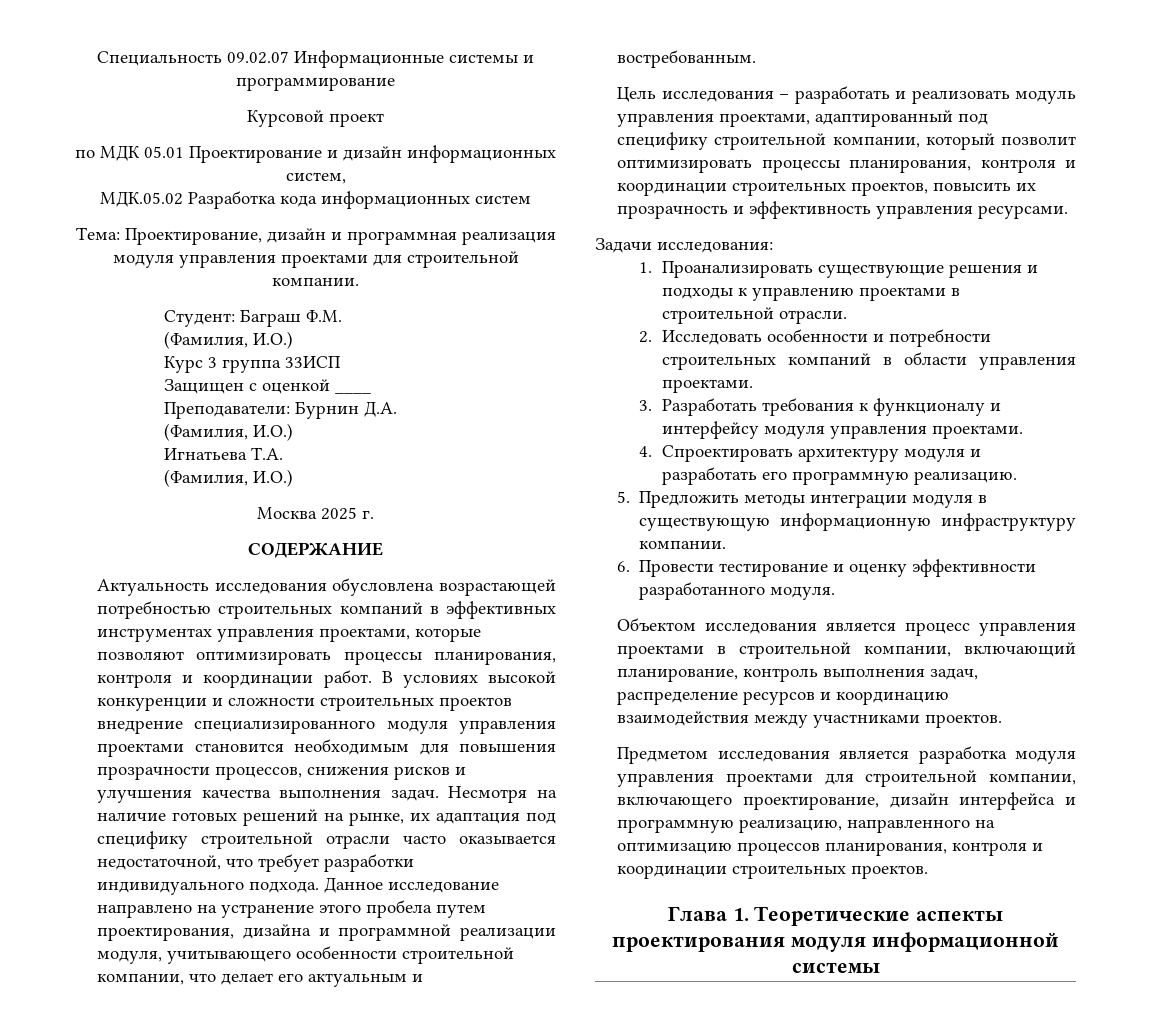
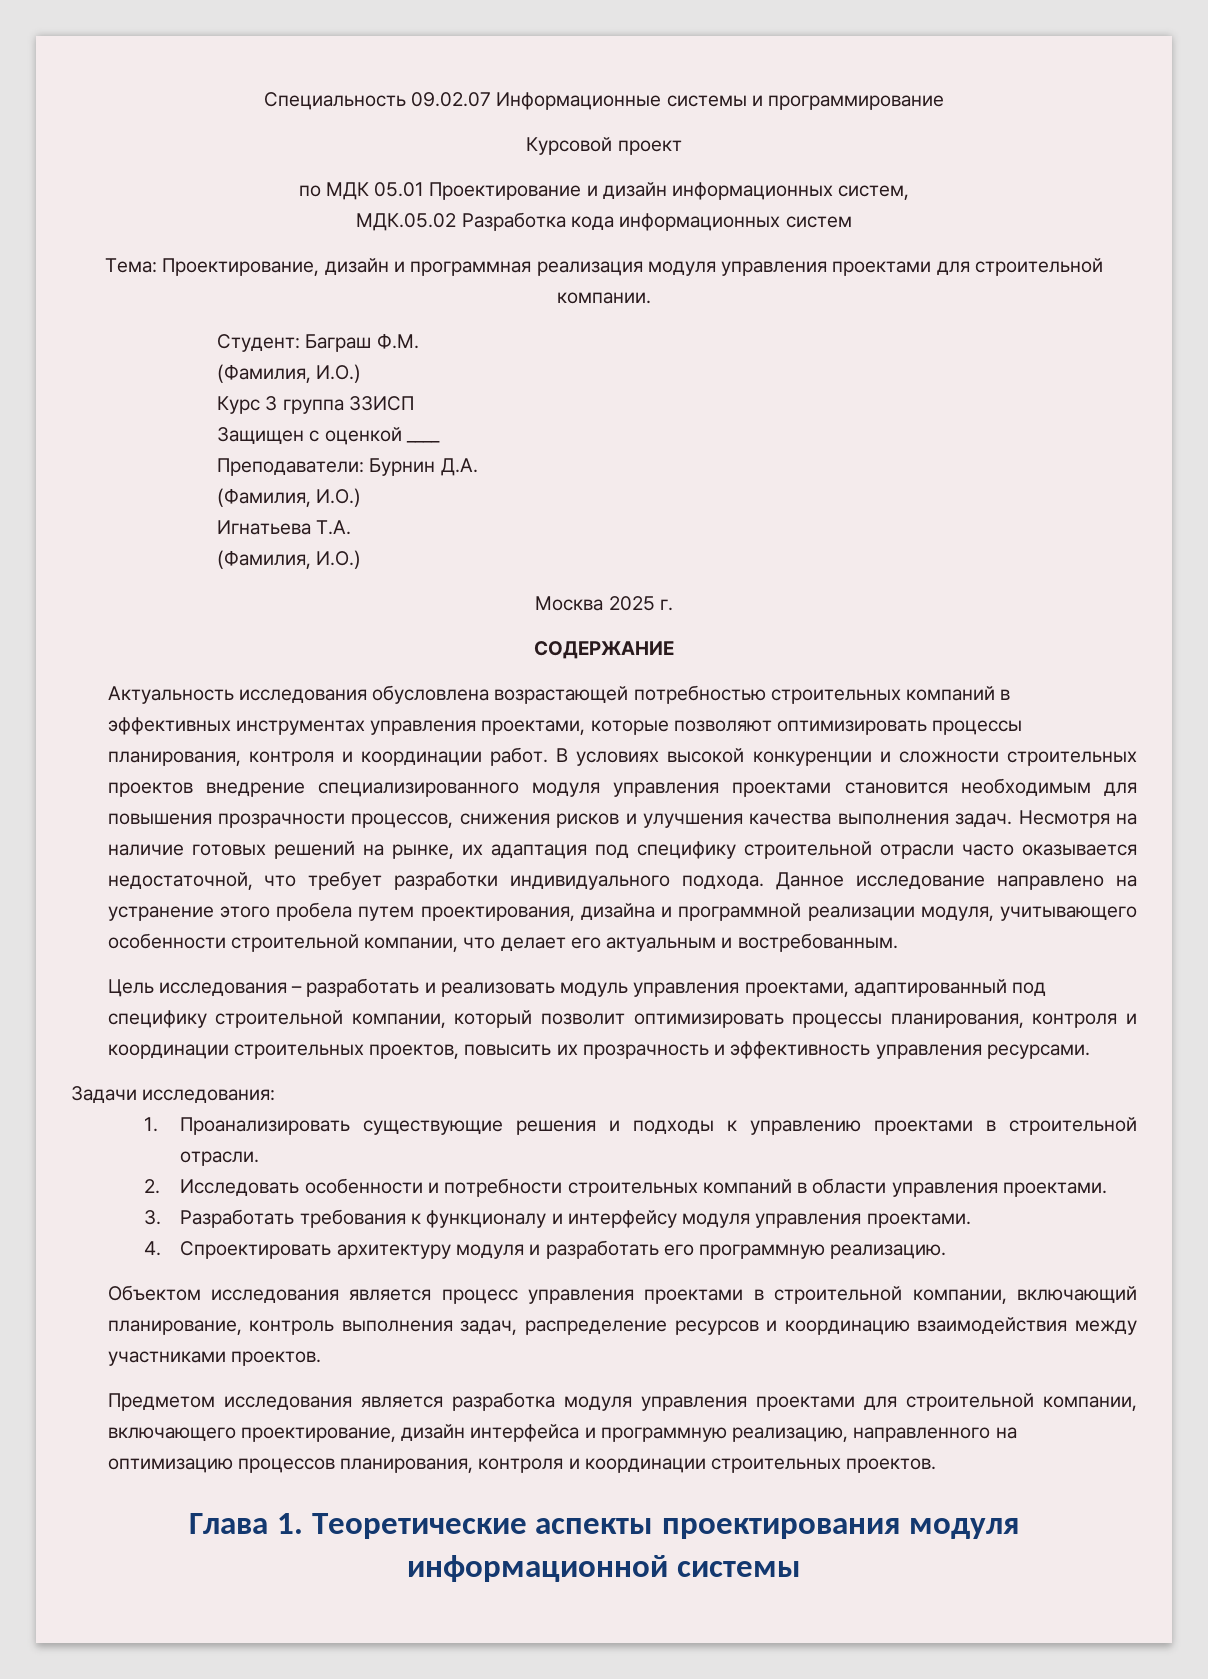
- 5. Предложить методы интеграции модуля в существующую информационную инфраструктуру компании.
- 6. Провести тестирование и оценку эффективности разработанного модуля.

